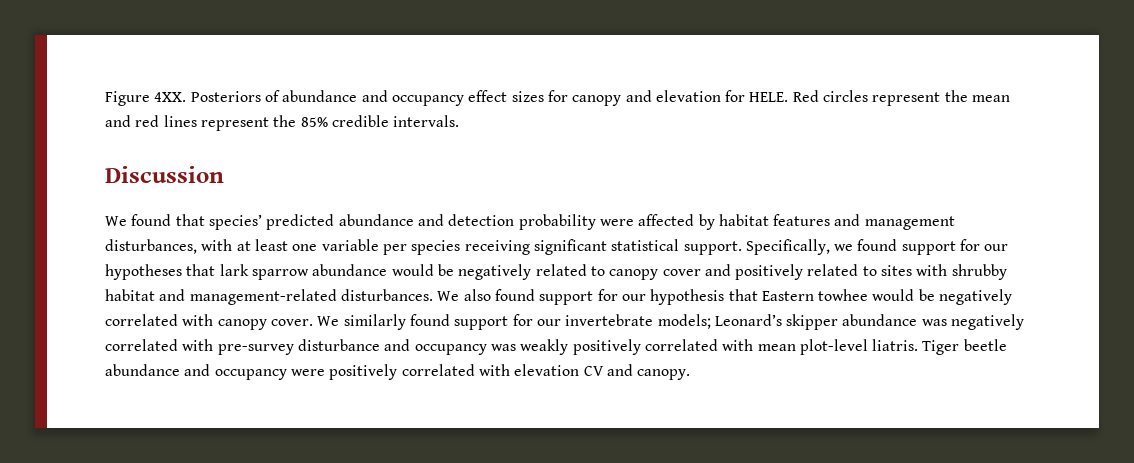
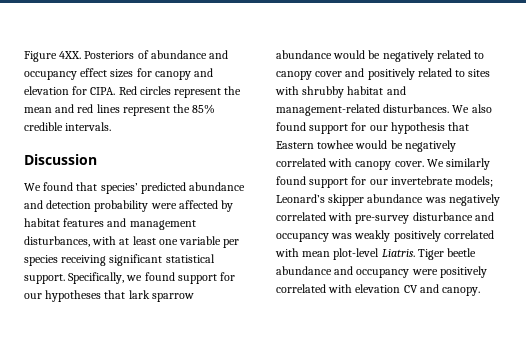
- Posteriors of abundance and occupancy effect sizes for canopy and elevation for HELE.
+ Posteriors of abundance and occupancy effect sizes for canopy and elevation for CIPA.
- We similarly found support for our invertebrate models; Leonard’s skipper abundance was negatively correlated with pre-survey disturbance and occupancy was weakly positively correlated with mean plot-level liatris.
+ We similarly found support for our invertebrate models; Leonard’s skipper abundance was negatively correlated with pre-survey disturbance and occupancy was weakly positively correlated with mean plot-level Liatris.

